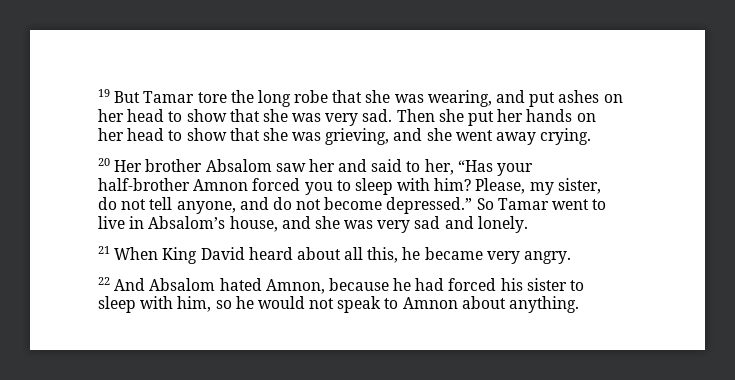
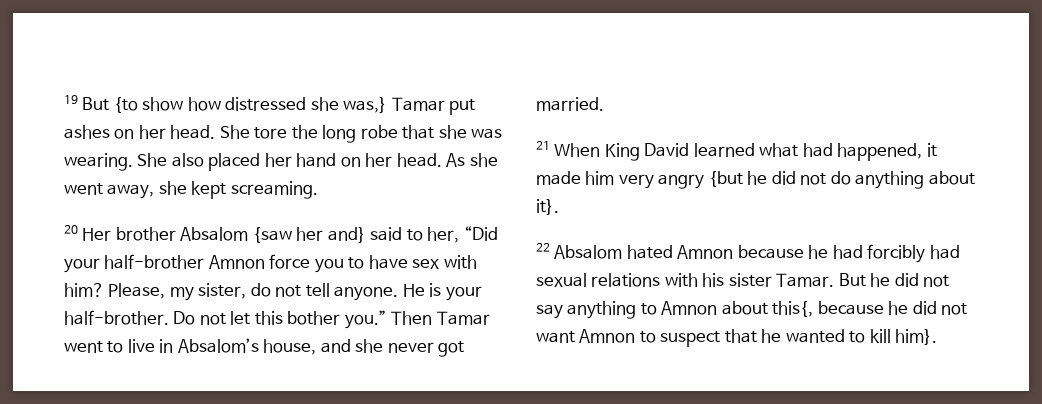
- 19 But Tamar tore the long robe that she was wearing, and put ashes on her head to show that she was very sad. Then she put her hands on her head to show that she was grieving, and she went away crying.
+ 19 But {to show how distressed she was,} Tamar put ashes on her head. She tore the long robe that she was wearing. She also placed her hand on her head. As she went away, she kept screaming.
- 20 Her brother Absalom saw her and said to her, “Has your half-brother Amnon forced you to sleep with him?
+ 20 Her brother Absalom {saw her and} said to her, “Did your half-brother Amnon force you to have sex with him?
- Please, my sister, do not tell anyone, and do not become depressed.” So Tamar went to live in Absalom’s house, and she was very sad and lonely.
+ Please, my sister, do not tell anyone. He is your half-brother. Do not let this bother you.” Then Tamar went to live in Absalom’s house, and she never got married.
- 21 When King David heard about all this, he became very angry.
+ 21 When King David learned what had happened, it made him very angry {but he did not do anything about it}.
- 22 And Absalom hated Amnon, because he had forced his sister to sleep with him, so he would not speak to Amnon about anything.
+ 22 Absalom hated Amnon because he had forcibly had sexual relations with his sister Tamar. But he did not say anything to Amnon about this{, because he did not want Amnon to suspect that he wanted to kill him}.

